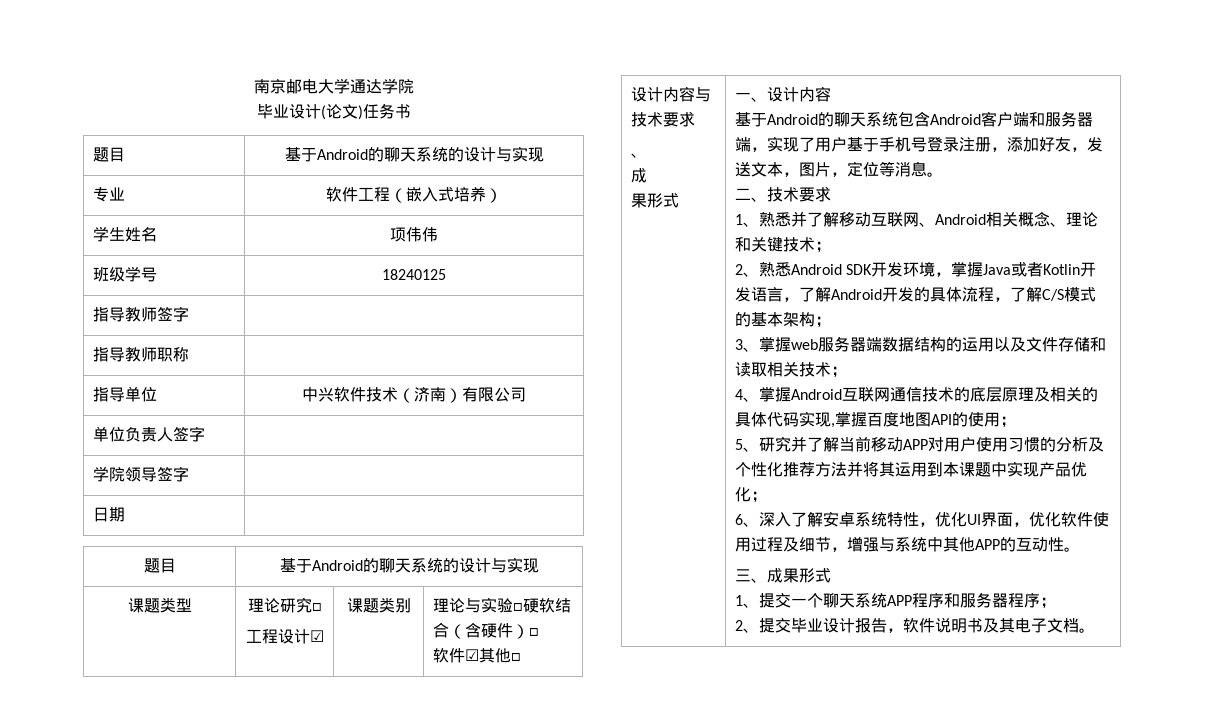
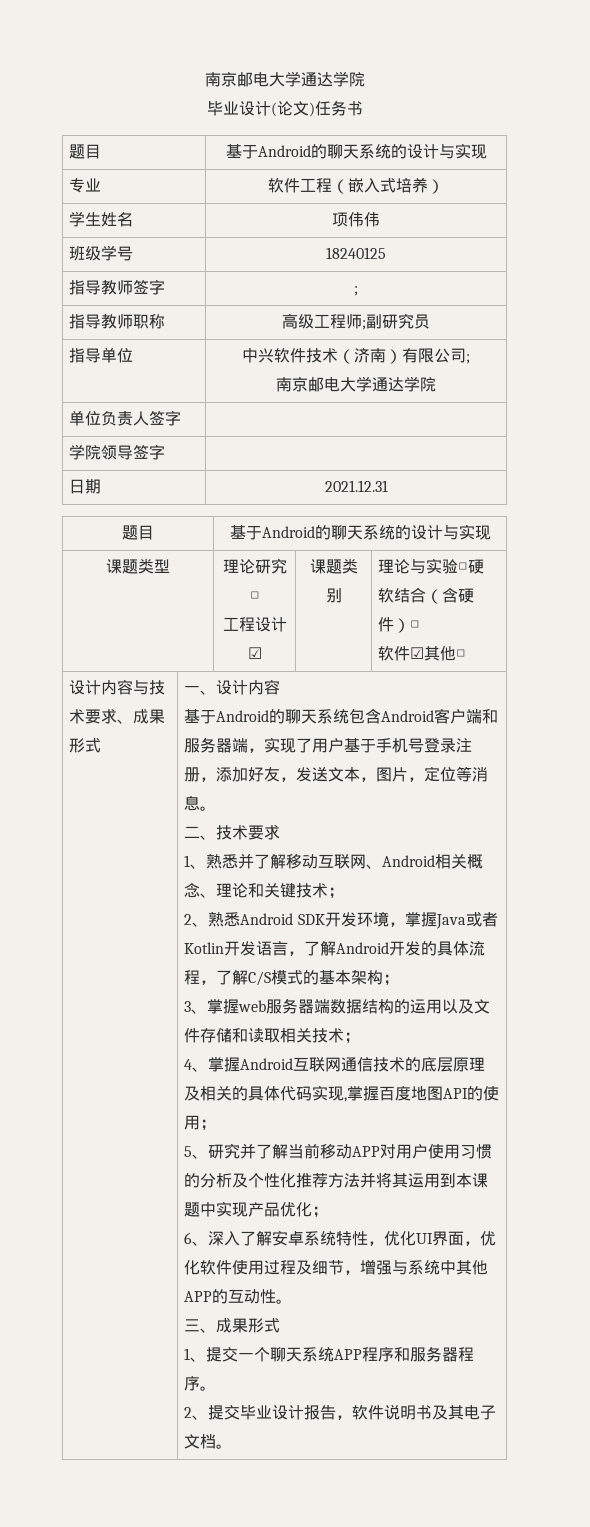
- 指导教师签字 |
+ 指导教师签字 | ;
- 指导教师职称 |
+ 指导教师职称 | 高级工程师;副研究员
- 指导单位 | 中兴软件技术（济南）有限公司
+ 指导单位 | 中兴软件技术（济南）有限公司;
+ 南京邮电大学通达学院
- 日期 |
+ 日期 | 2021.12.31
- 设计内容与技术要求
- 、
- 成
- 果形式
+ 设计内容与技术要求、成果形式
- 1、提交一个聊天系统APP程序和服务器程序；
+ 1、提交一个聊天系统APP程序和服务器程序。

